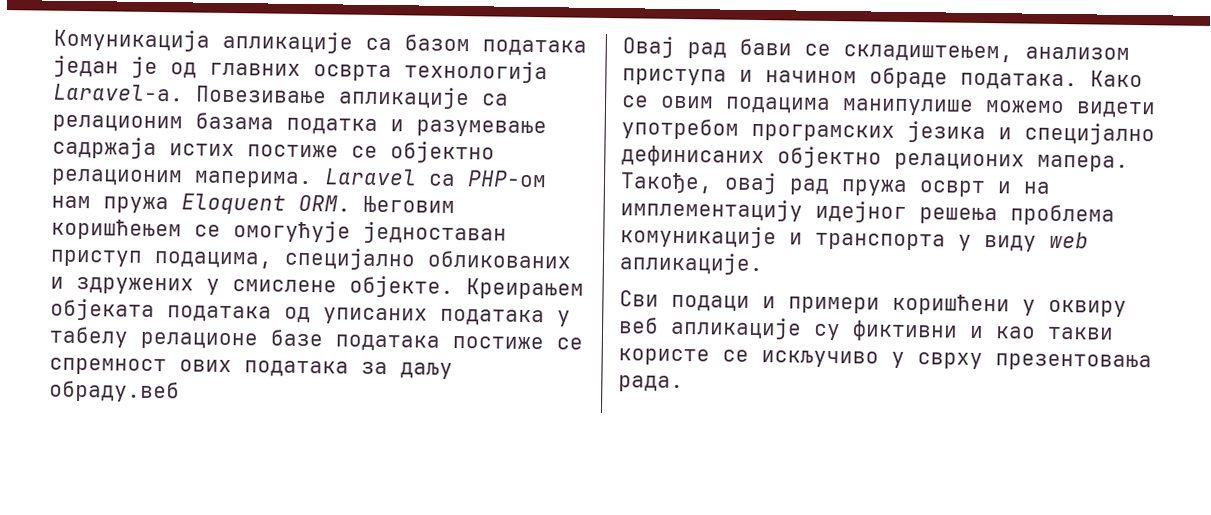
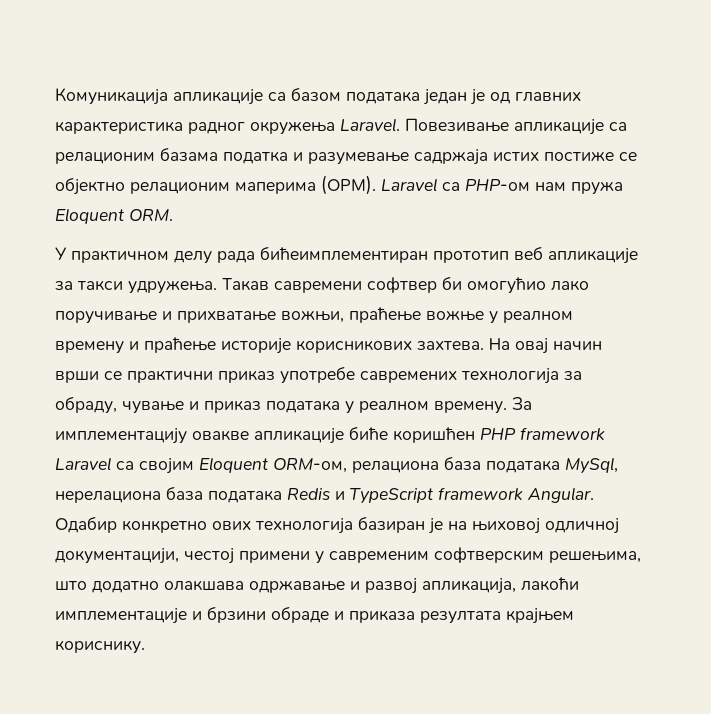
- Комуникација апликације са базом података један је од главних осврта технологија Laravel-а.
+ Комуникација апликације са базом података један је од главних карактеристика радног окружења Laravel.
- Повезивање апликације са релационим базама податка и разумевање садржаја истих постиже се објектно релационим маперима.
+ Повезивање апликације са релационим базама податка и разумевање садржаја истих постиже се објектно релационим маперима (ОРМ).
- Laravel са PHP-ом нам пружа Eloquent ORM. Његовим коришћењем се омогућује једноставан приступ подацима, специјално обликованих и здружених у смислене објекте. Креирањем објеката података од уписаних података у табелу релационе базе података постиже се спремност ових података за даљу обраду.веб
- Овај рад бави се складиштењем, анализом приступа и начином обраде података. Како се овим подацима манипулише можемо видети употребом програмских језика и специјално дефинисаних објектно релационих мапера. Такође, овај рад пружа осврт и на имплементацију идејног решења проблема комуникације и транспорта у виду web апликације.
- Сви подаци и примери коришћени у оквиру веб апликације су фиктивни и као такви користе се искључиво у сврху презентовања рада.
+ Laravel са PHP-ом нам пружа Eloquent ORM.
+ У практичном делу рада бићеимплементиран прототип веб апликације за такси удружења. Такав савремени софтвер би омогућио лако поручивање и прихватање вожњи, праћење вожње у реалном времену и праћење историје корисникових захтева. На овај начин врши се практични приказ употребе савремених технологија за обраду, чување и приказ података у реалном времену. За имплементацију овакве апликације биће коришћен PHP framework Laravel са својим Eloquent ORM-ом, релациона база података MySql, нерелациона база података Redis и TypeScript framework Angular. Одабир конкретно ових технологија базиран је на њиховој одличној документацији, честој примени у савременим софтверским решењима, што додатно олакшава одржавање и развој апликација, лакоћи имплементације и брзини обраде и приказа резултата крајњем кориснику.

